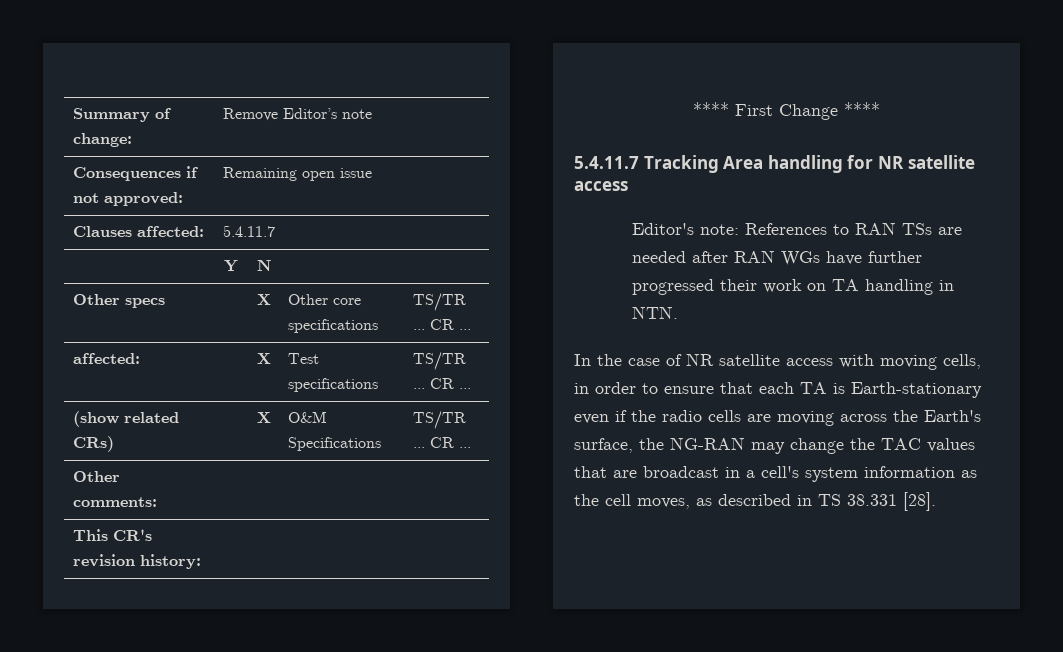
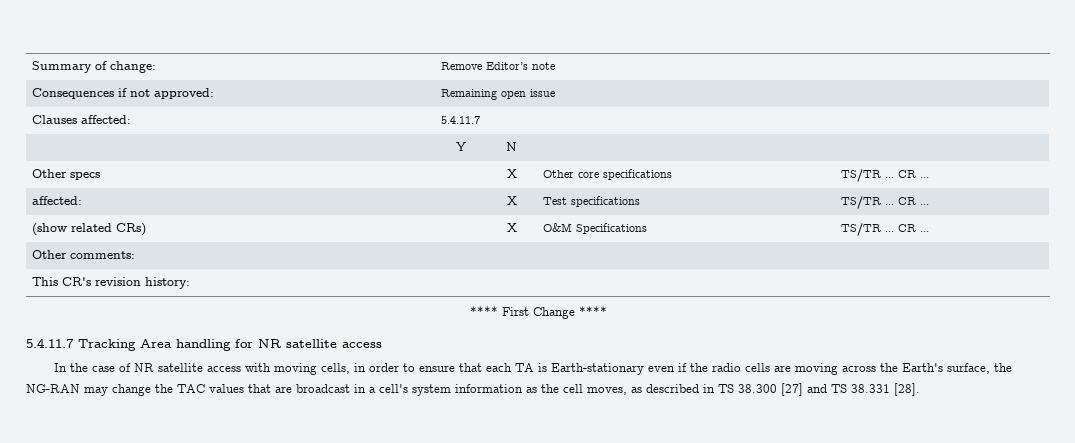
- Editor's note: References to RAN TSs are needed after RAN WGs have further progressed their work on TA handling in NTN.
- In the case of NR satellite access with moving cells, in order to ensure that each TA is Earth-stationary even if the radio cells are moving across the Earth's surface, the NG-RAN may change the TAC values that are broadcast in a cell's system information as the cell moves, as described in TS 38.331 [28].
+ In the case of NR satellite access with moving cells, in order to ensure that each TA is Earth-stationary even if the radio cells are moving across the Earth's surface, the NG-RAN may change the TAC values that are broadcast in a cell's system information as the cell moves, as described in TS 38.300 [27] and TS 38.331 [28].

